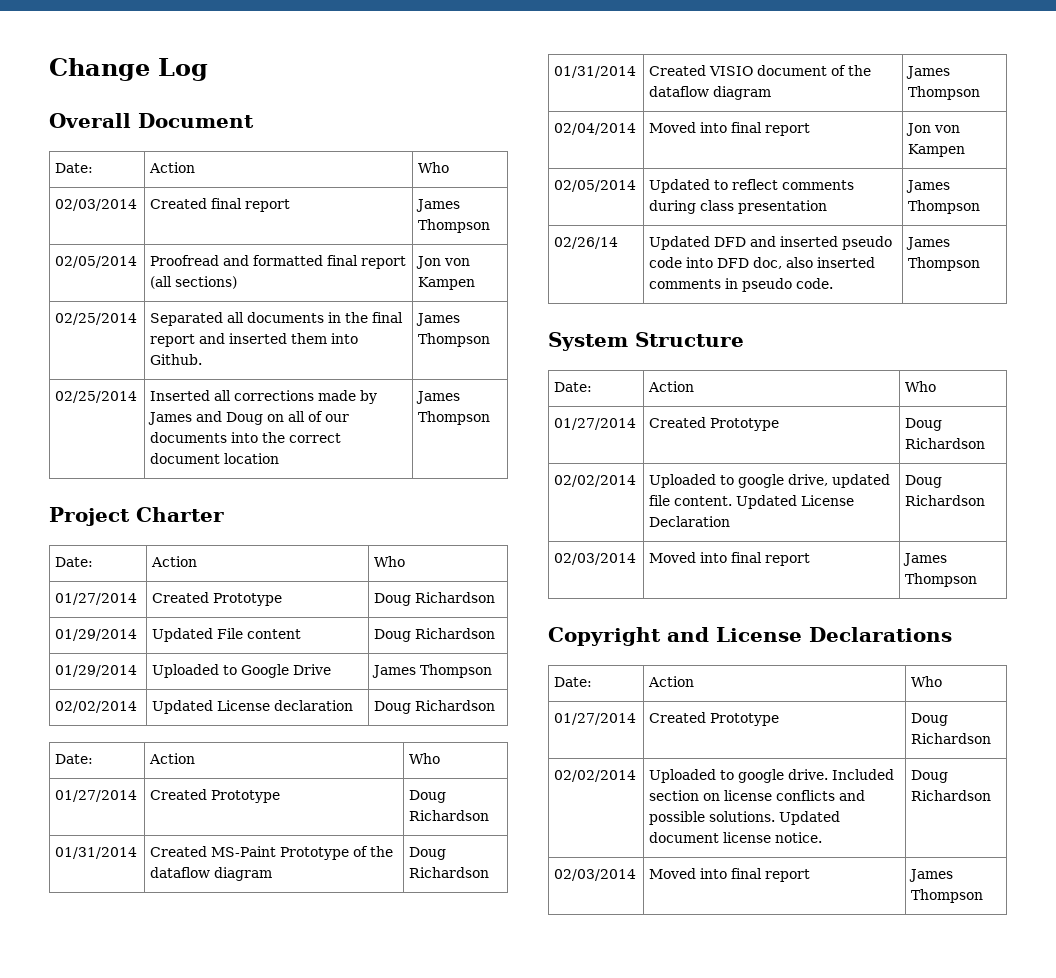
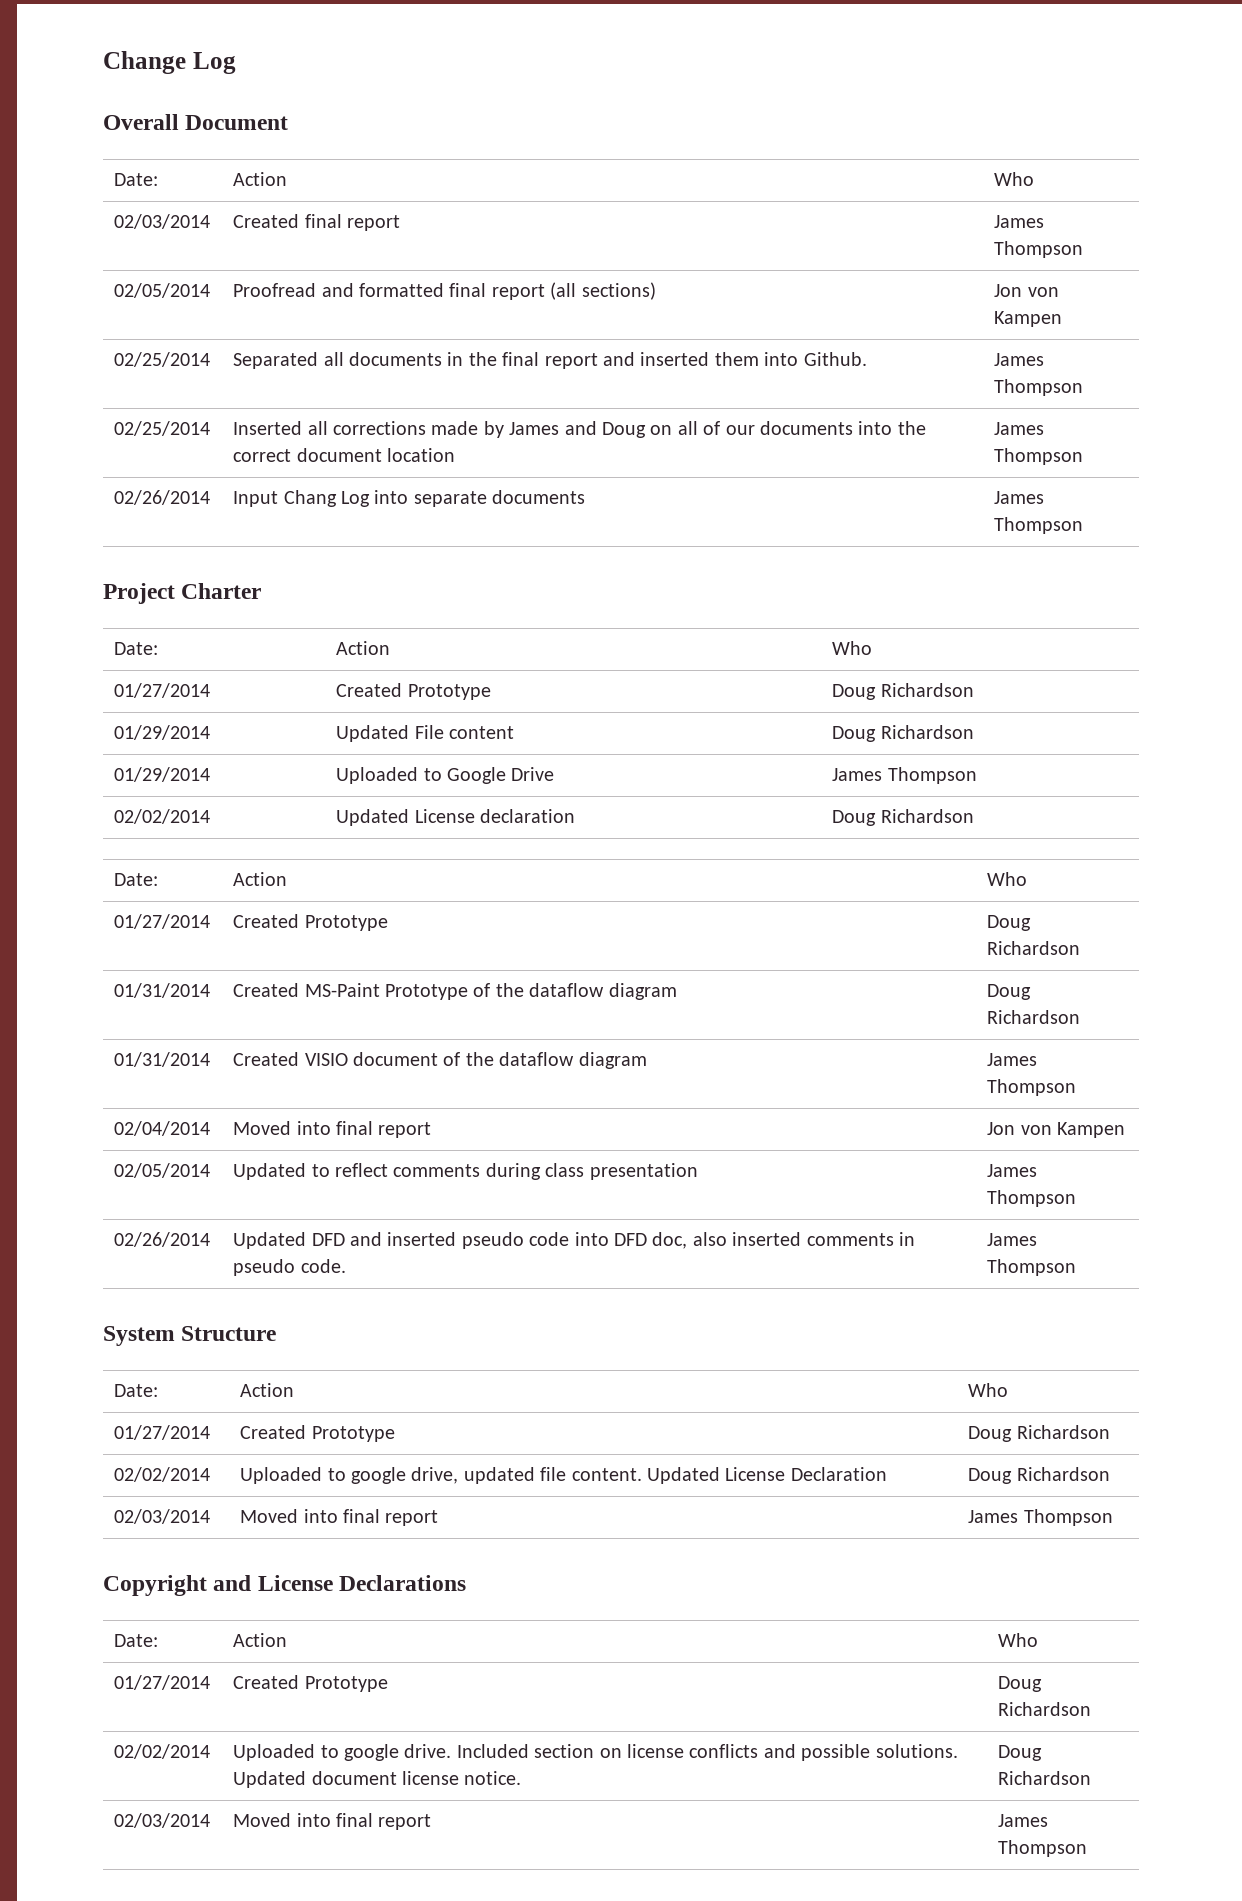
+ 02/26/2014 | Input Chang Log into separate documents | James Thompson
- 02/26/14 | Updated DFD and inserted pseudo code into DFD doc, also inserted comments in pseudo code. | James Thompson
+ 02/26/2014 | Updated DFD and inserted pseudo code into DFD doc, also inserted comments in pseudo code. | James Thompson

